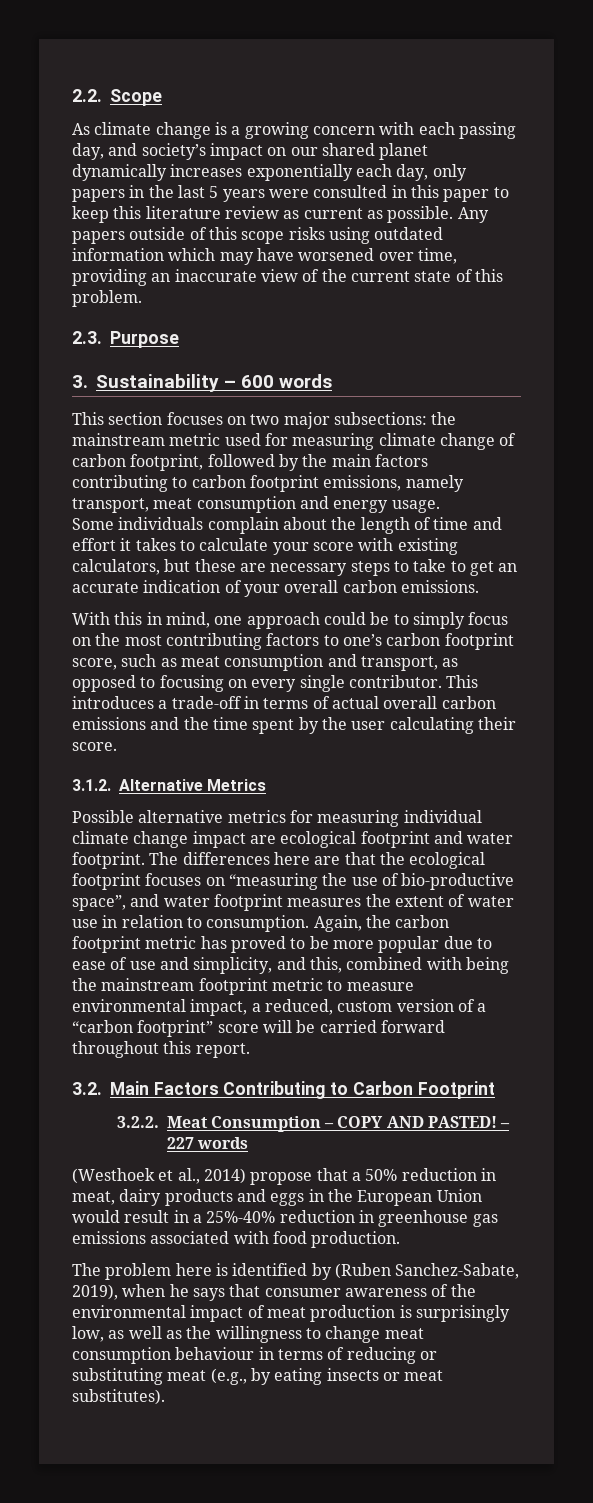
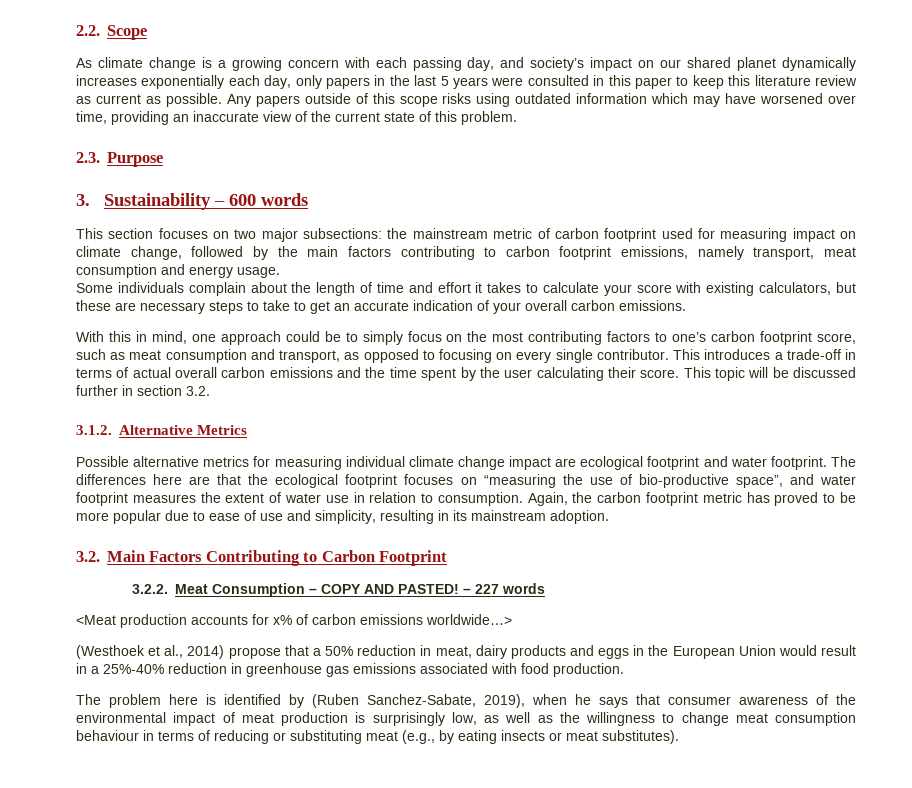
- This section focuses on two major subsections: the mainstream metric used for measuring climate change of carbon footprint, followed by the main factors contributing to carbon footprint emissions, namely transport, meat consumption and energy usage.
+ This section focuses on two major subsections: the mainstream metric of carbon footprint used for measuring impact on climate change, followed by the main factors contributing to carbon footprint emissions, namely transport, meat consumption and energy usage.
+ This topic will be discussed further in section 3.2.
- Again, the carbon footprint metric has proved to be more popular due to ease of use and simplicity, and this, combined with being the mainstream footprint metric to measure environmental impact, a reduced, custom version of a “carbon footprint” score will be carried forward throughout this report.
+ Again, the carbon footprint metric has proved to be more popular due to ease of use and simplicity, resulting in its mainstream adoption.
+ <Meat production accounts for x% of carbon emissions worldwide…>

